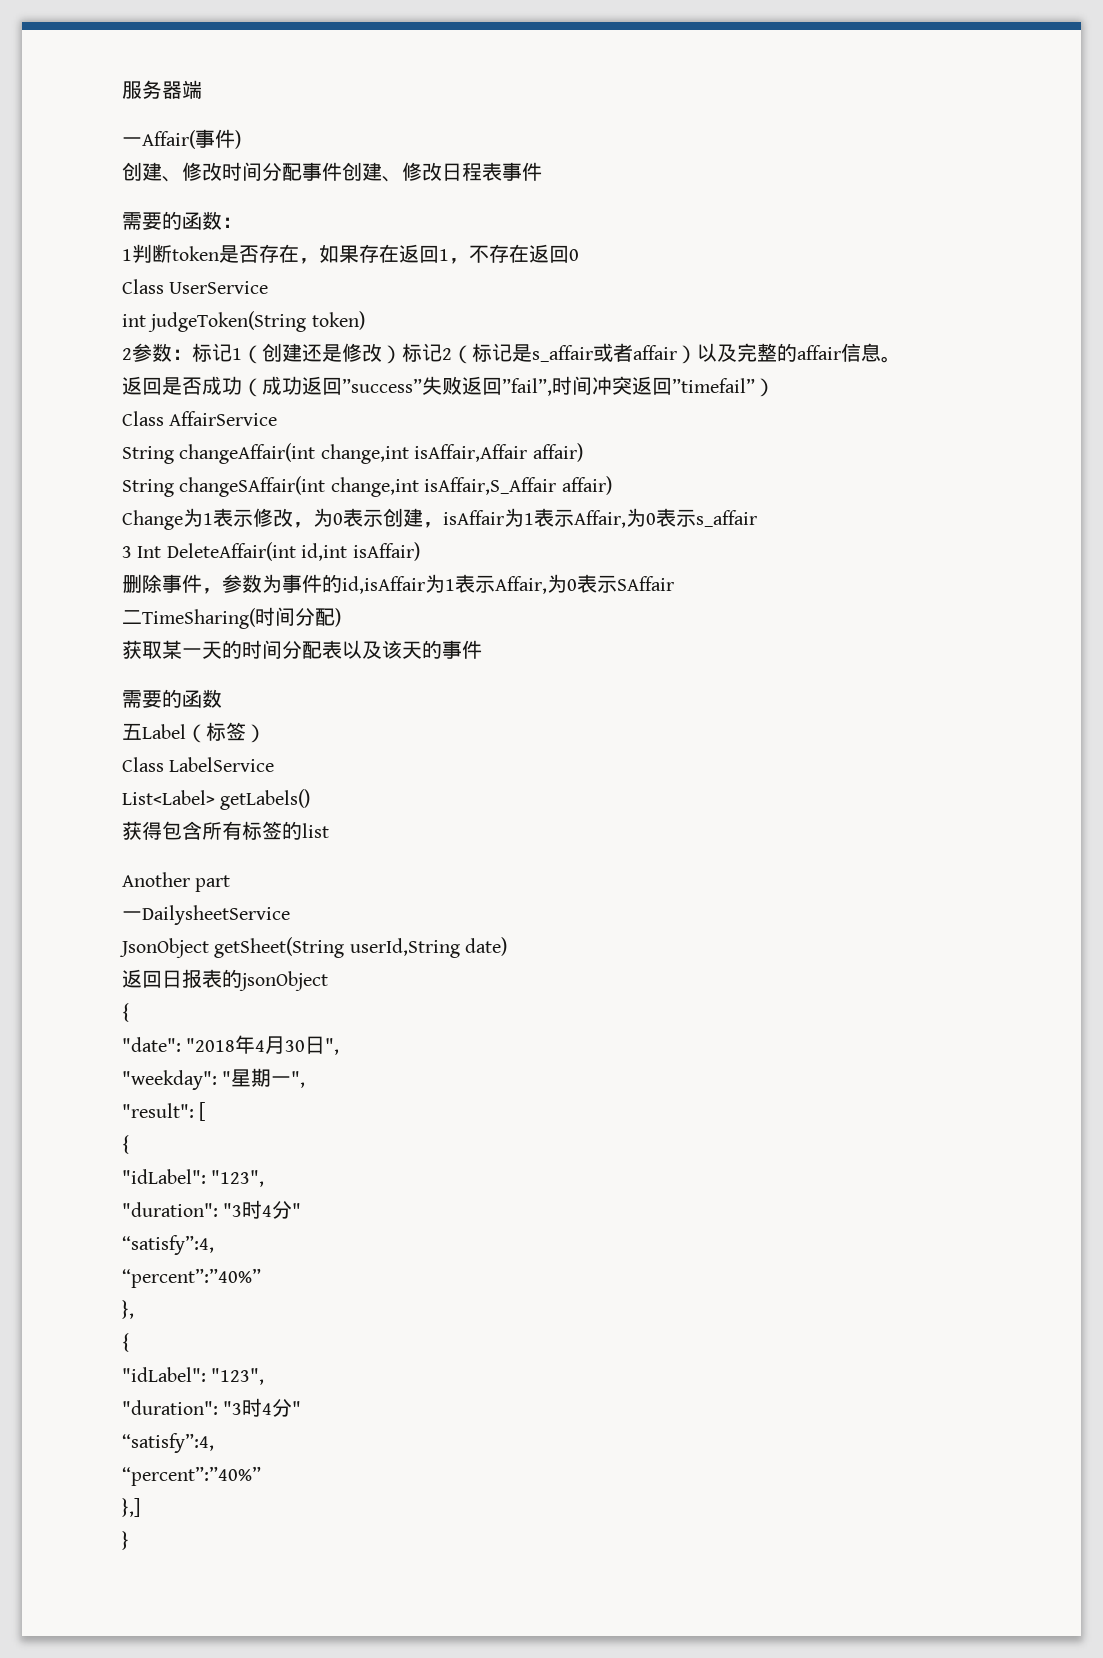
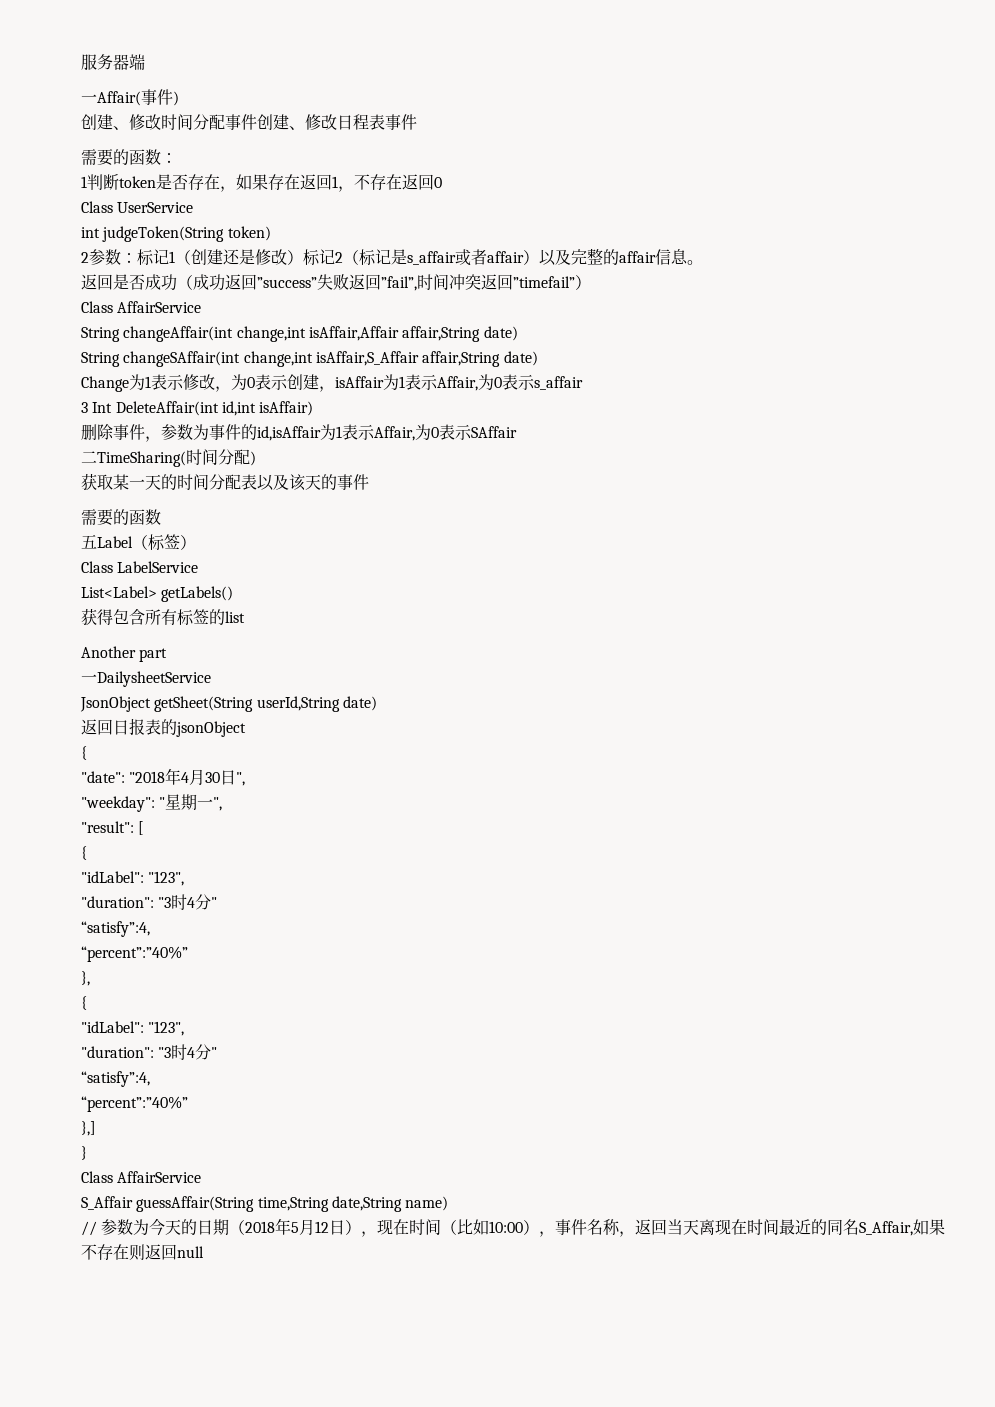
- String changeAffair(int change,int isAffair,Affair affair)
+ String changeAffair(int change,int isAffair,Affair affair,String date)
- String changeSAffair(int change,int isAffair,S_Affair affair)
+ String changeSAffair(int change,int isAffair,S_Affair affair,String date)
  }
+ Class AffairService
+ S_Affair guessAffair(String time,String date,String name)
+ // 参数为今天的日期（2018年5月12日），现在时间（比如10:00），事件名称，返回当天离现在时间最近的同名S_Affair,如果不存在则返回null

